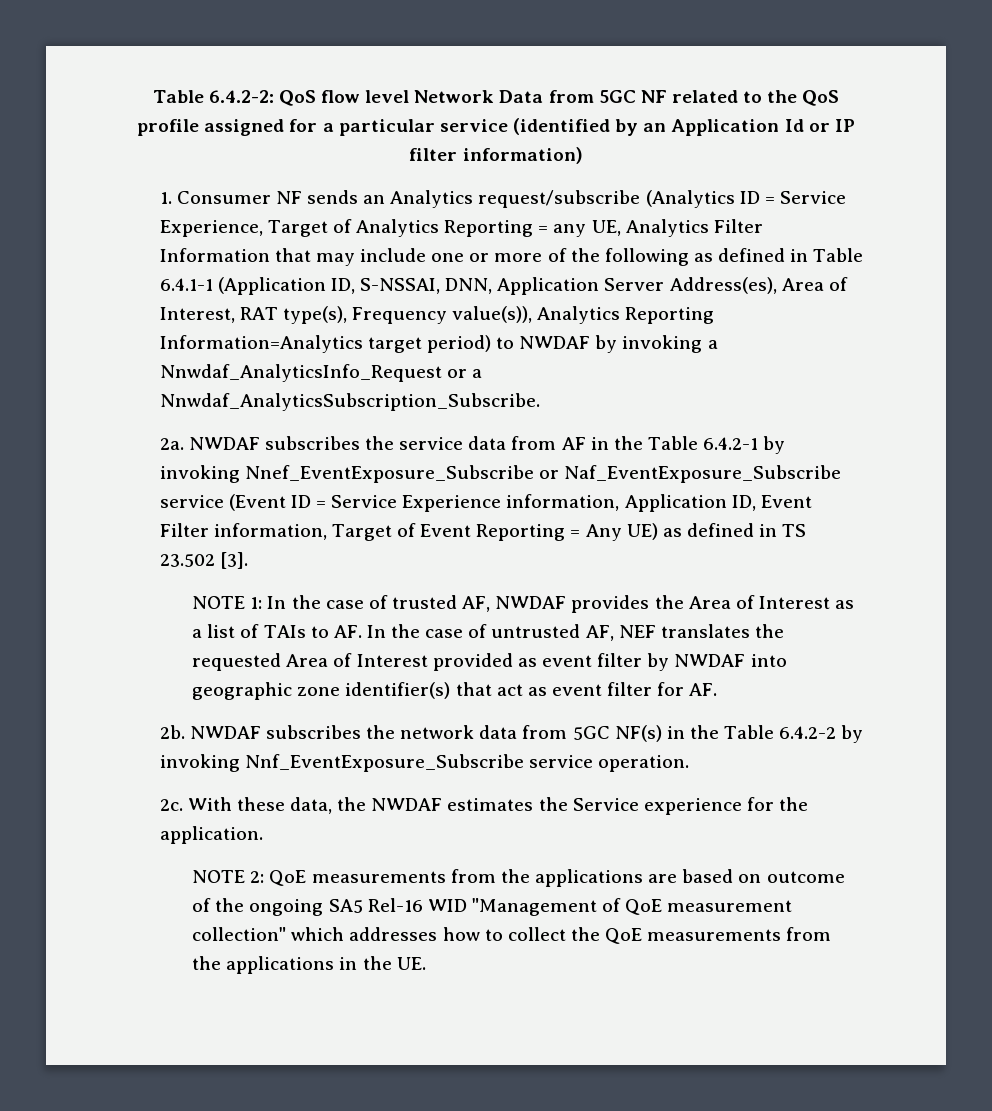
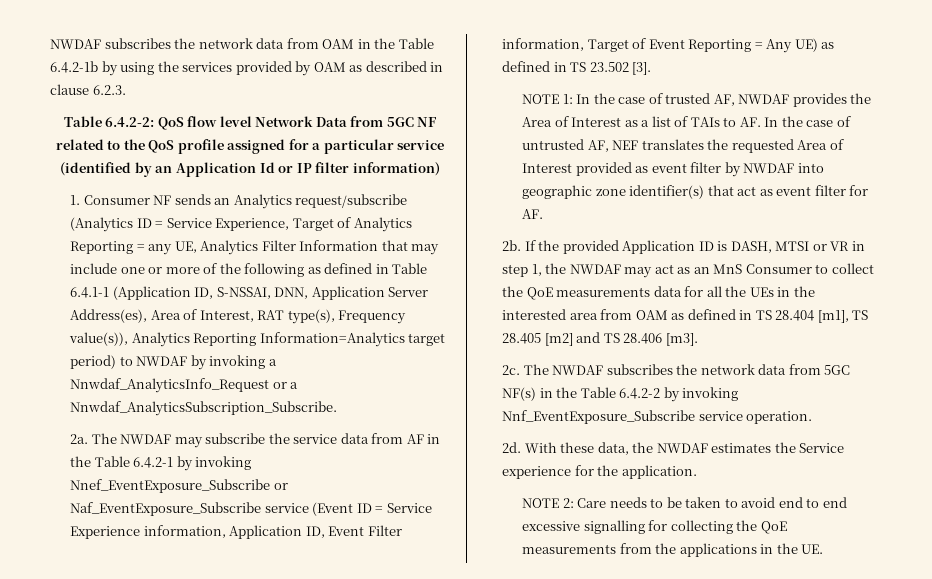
+ NWDAF subscribes the network data from OAM in the Table 6.4.2-1b by using the services provided by OAM as described in clause 6.2.3.
- NWDAF subscribes the service data from AF in the Table 6.4.2-1 by invoking Nnef_EventExposure_Subscribe or Naf_EventExposure_Subscribe service (Event ID = Service Experience information, Application ID, Event Filter information, Target of Event Reporting = Any UE) as defined in TS 23.502 [3].
+ The NWDAF may subscribe the service data from AF in the Table 6.4.2-1 by invoking Nnef_EventExposure_Subscribe or Naf_EventExposure_Subscribe service (Event ID = Service Experience information, Application ID, Event Filter information, Target of Event Reporting = Any UE) as defined in TS 23.502 [3].
- NWDAF subscribes the network data from 5GC NF(s) in the Table 6.4.2-2 by invoking Nnf_EventExposure_Subscribe service operation.
+ If the provided Application ID is DASH, MTSI or VR in step 1, the NWDAF may act as an MnS Consumer to collect the QoE measurements data for all the UEs in the interested area from OAM as defined in TS 28.404 [m1], TS 28.405 [m2] and TS 28.406 [m3].
+ 2c. The NWDAF subscribes the network data from 5GC NF(s) in the Table 6.4.2-2 by invoking Nnf_EventExposure_Subscribe service operation.
- 2c.
+ 2d.
- NOTE 2: QoE measurements from the applications are based on outcome of the ongoing SA5 Rel-16 WID "Management of QoE measurement collection" which addresses how to collect the QoE measurements from the applications in the UE.
+ NOTE 2: Care needs to be taken to avoid end to end excessive signalling for collecting the QoE measurements from the applications in the UE.

